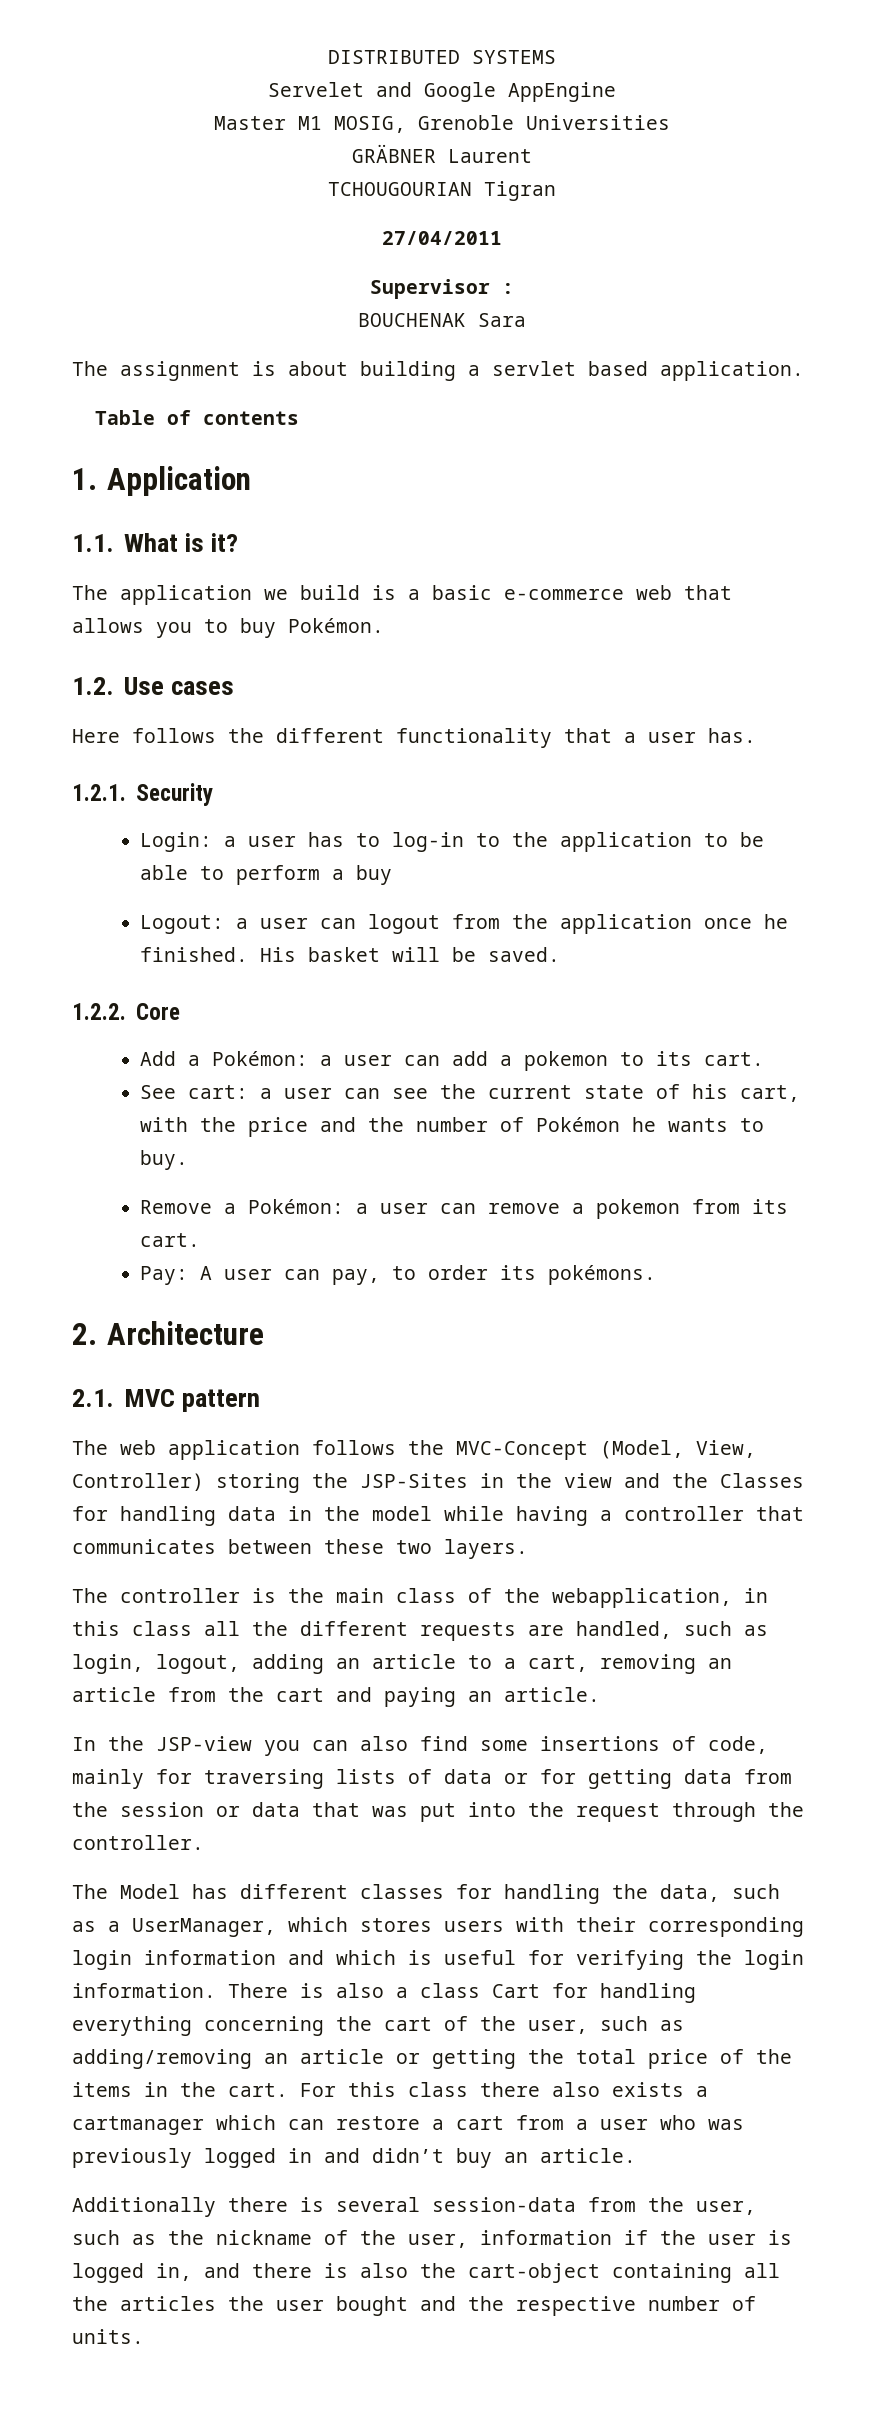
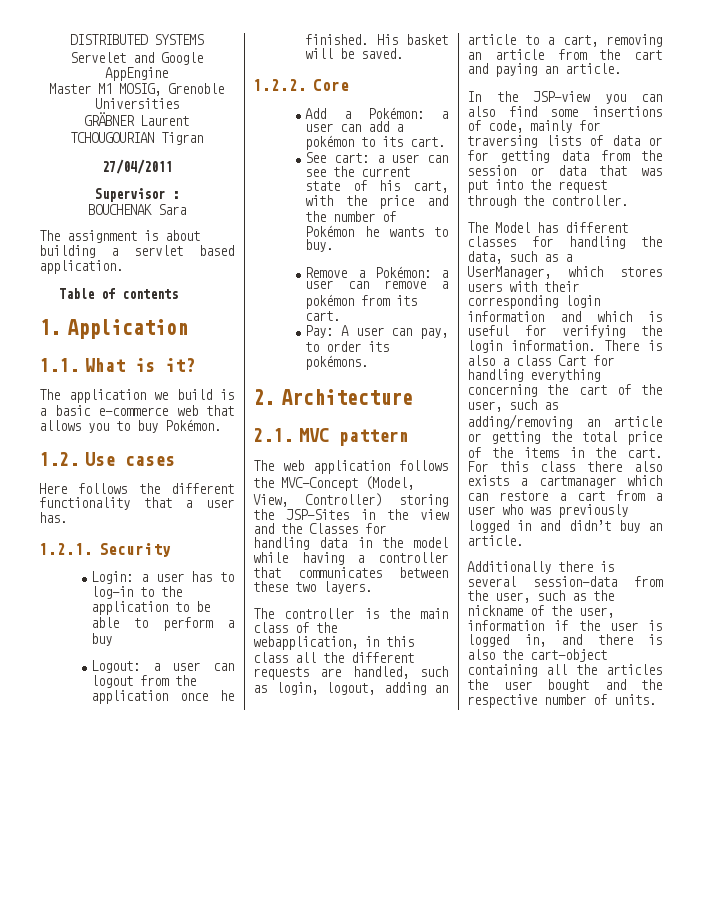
- Add a Pokémon: a user can add a pokemon to its cart.
+ Add a Pokémon: a user can add a pokémon to its cart.
- Remove a Pokémon: a user can remove a pokemon from its cart.
+ Remove a Pokémon: a user can remove a pokémon from its cart.

